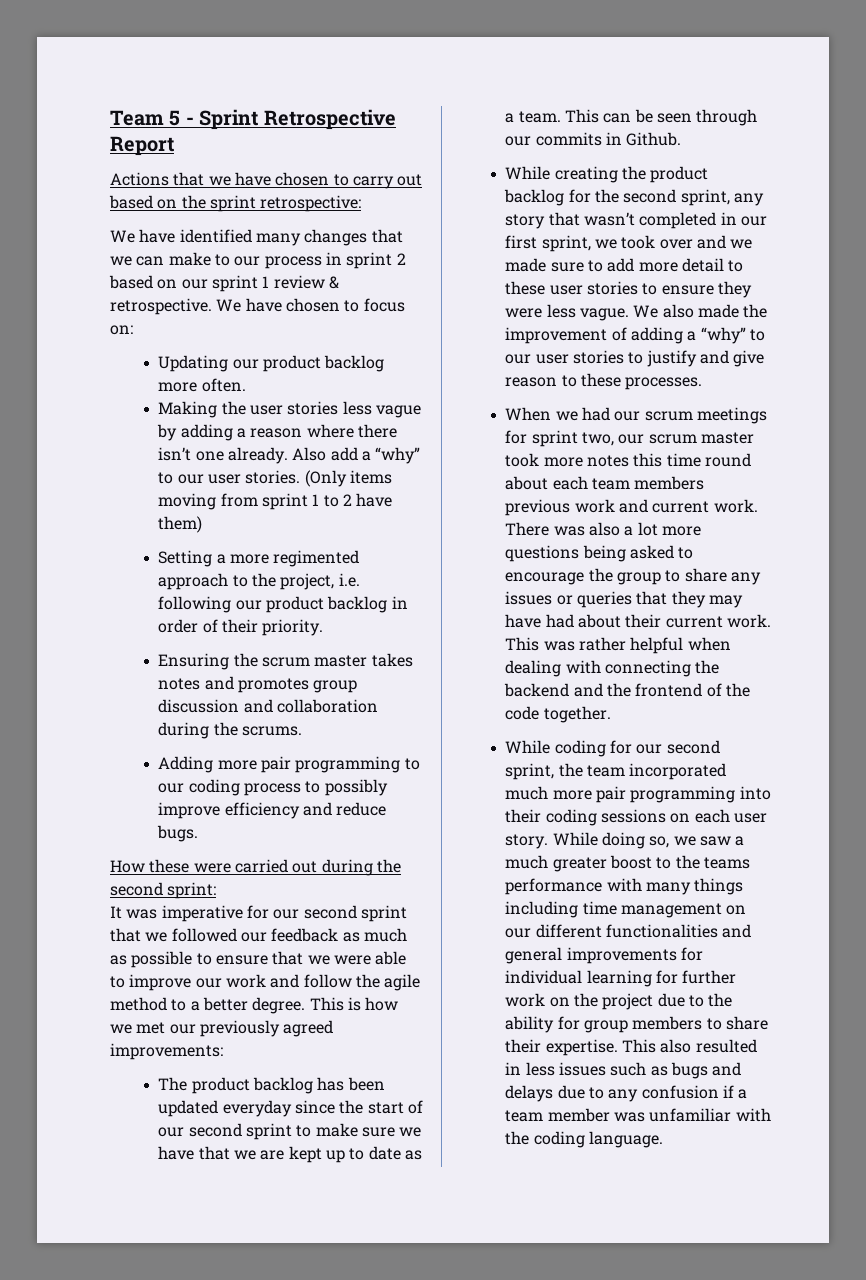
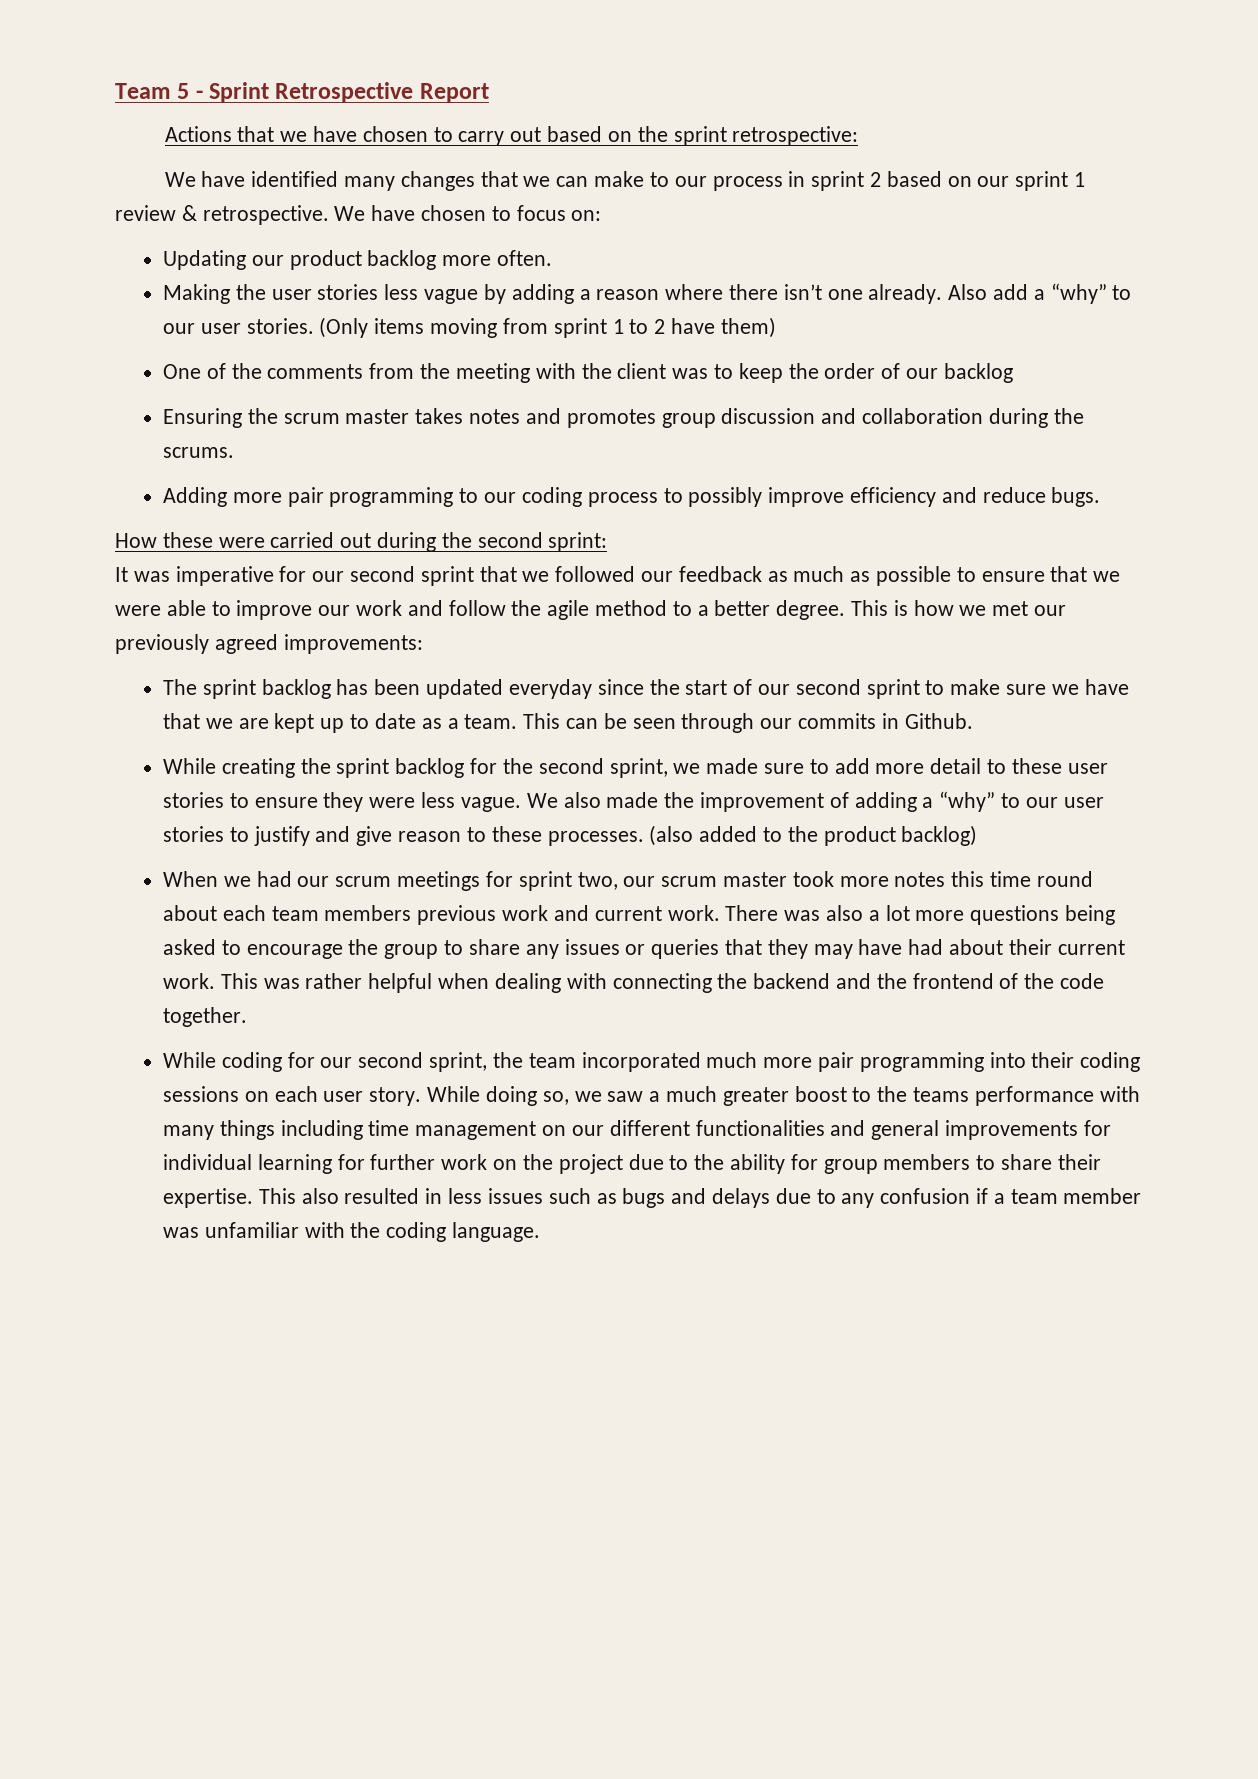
- Setting a more regimented approach to the project, i.e. following our product backlog in order of their priority.
+ One of the comments from the meeting with the client was to keep the order of our backlog
- The product backlog has been updated everyday since the start of our second sprint to make sure we have that we are kept up to date as a team.
+ The sprint backlog has been updated everyday since the start of our second sprint to make sure we have that we are kept up to date as a team.
- While creating the product backlog for the second sprint, any story that wasn’t completed in our first sprint, we took over and we made sure to add more detail to these user stories to ensure they were less vague.
+ While creating the sprint backlog for the second sprint, we made sure to add more detail to these user stories to ensure they were less vague.
+ (also added to the product backlog)

